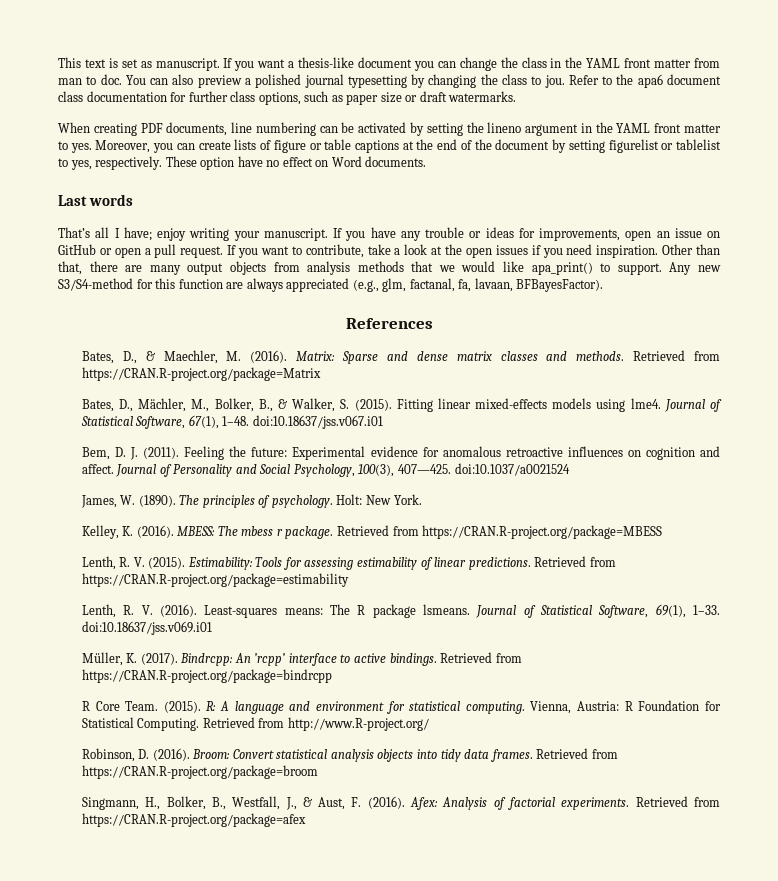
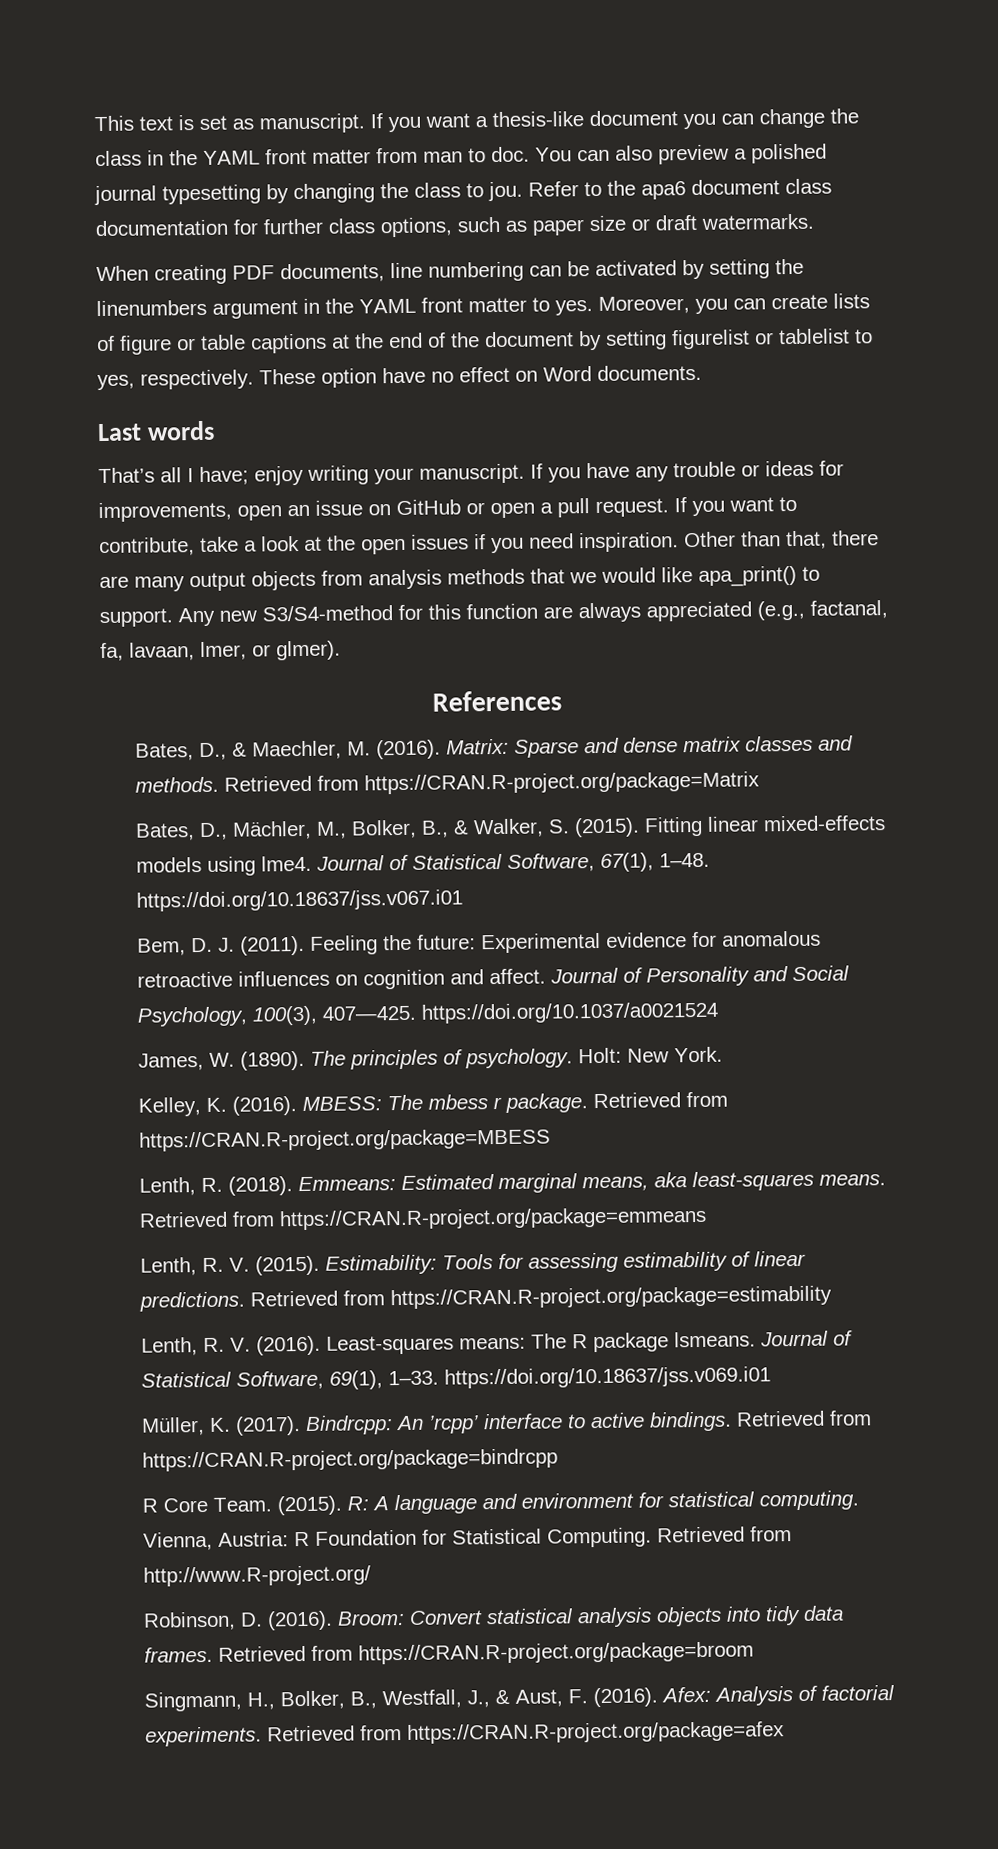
- When creating PDF documents, line numbering can be activated by setting the lineno argument in the YAML front matter to yes.
+ When creating PDF documents, line numbering can be activated by setting the linenumbers argument in the YAML front matter to yes.
- Any new S3/S4-method for this function are always appreciated (e.g., glm, factanal, fa, lavaan, BFBayesFactor).
+ Any new S3/S4-method for this function are always appreciated (e.g., factanal, fa, lavaan, lmer, or glmer).
- Journal of Statistical Software, 67(1), 1–48. doi:10.18637/jss.v067.i01
+ Journal of Statistical Software, 67(1), 1–48. https://doi.org/10.18637/jss.v067.i01
- Journal of Personality and Social Psychology, 100(3), 407—425. doi:10.1037/a0021524
+ Journal of Personality and Social Psychology, 100(3), 407—425. https://doi.org/10.1037/a0021524
+ Lenth, R. (2018). Emmeans: Estimated marginal means, aka least-squares means. Retrieved from https://CRAN.R-project.org/package=emmeans
- Journal of Statistical Software, 69(1), 1–33. doi:10.18637/jss.v069.i01
+ Journal of Statistical Software, 69(1), 1–33. https://doi.org/10.18637/jss.v069.i01

